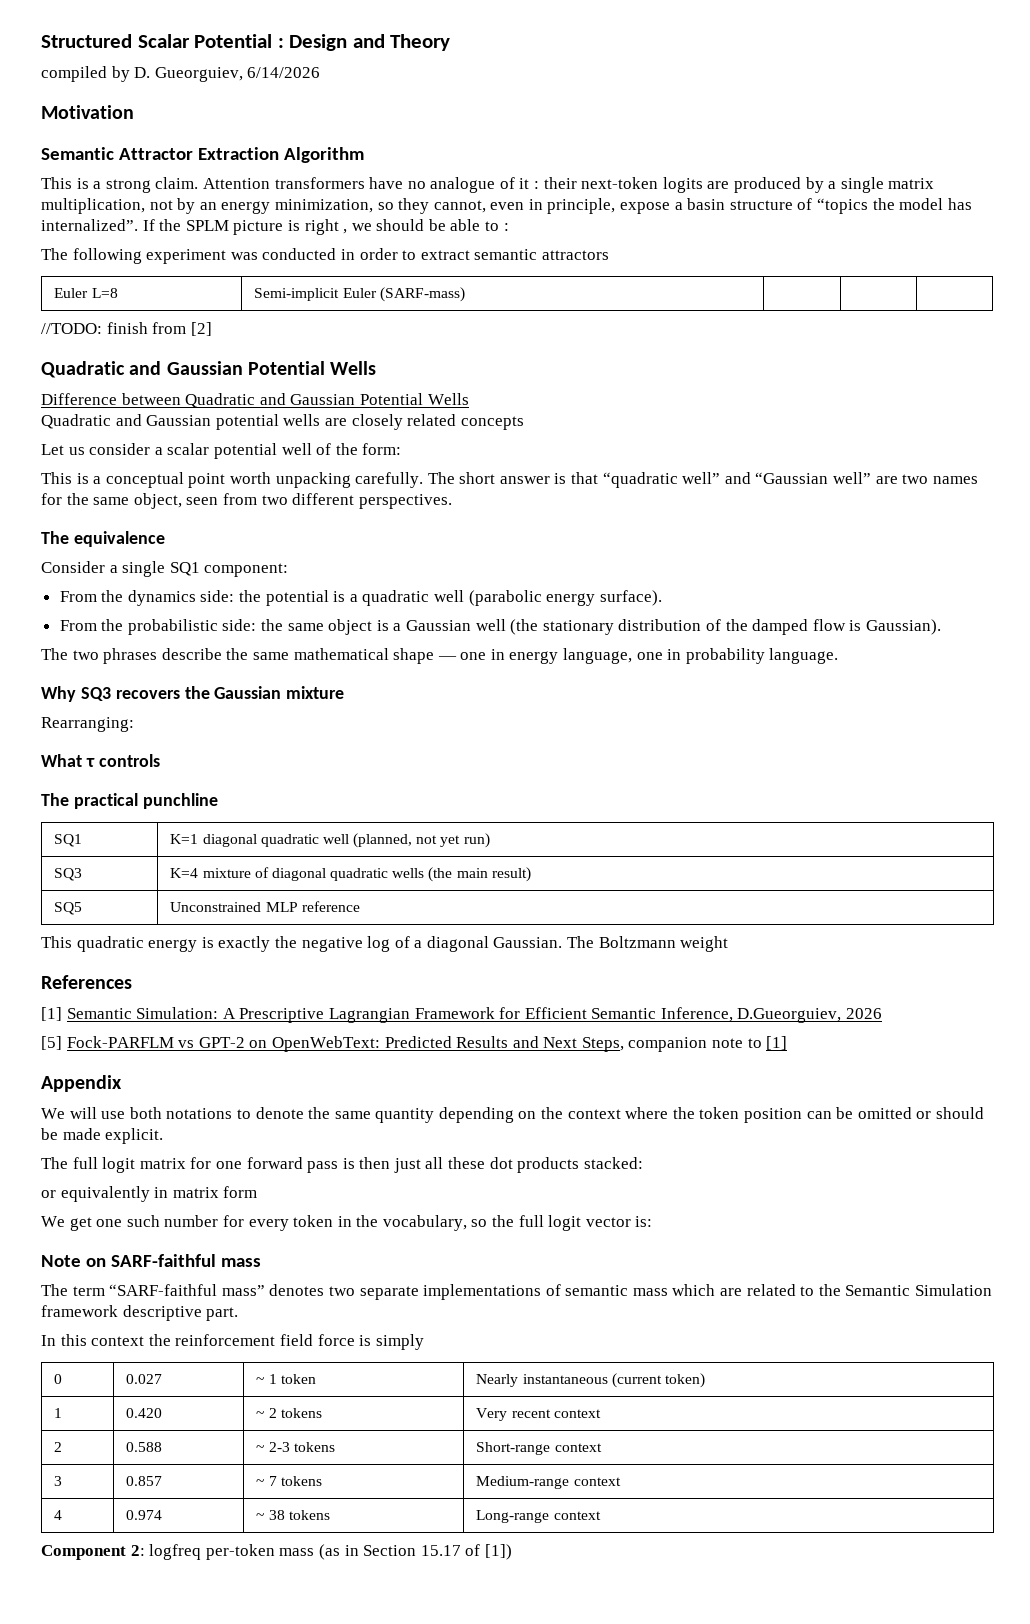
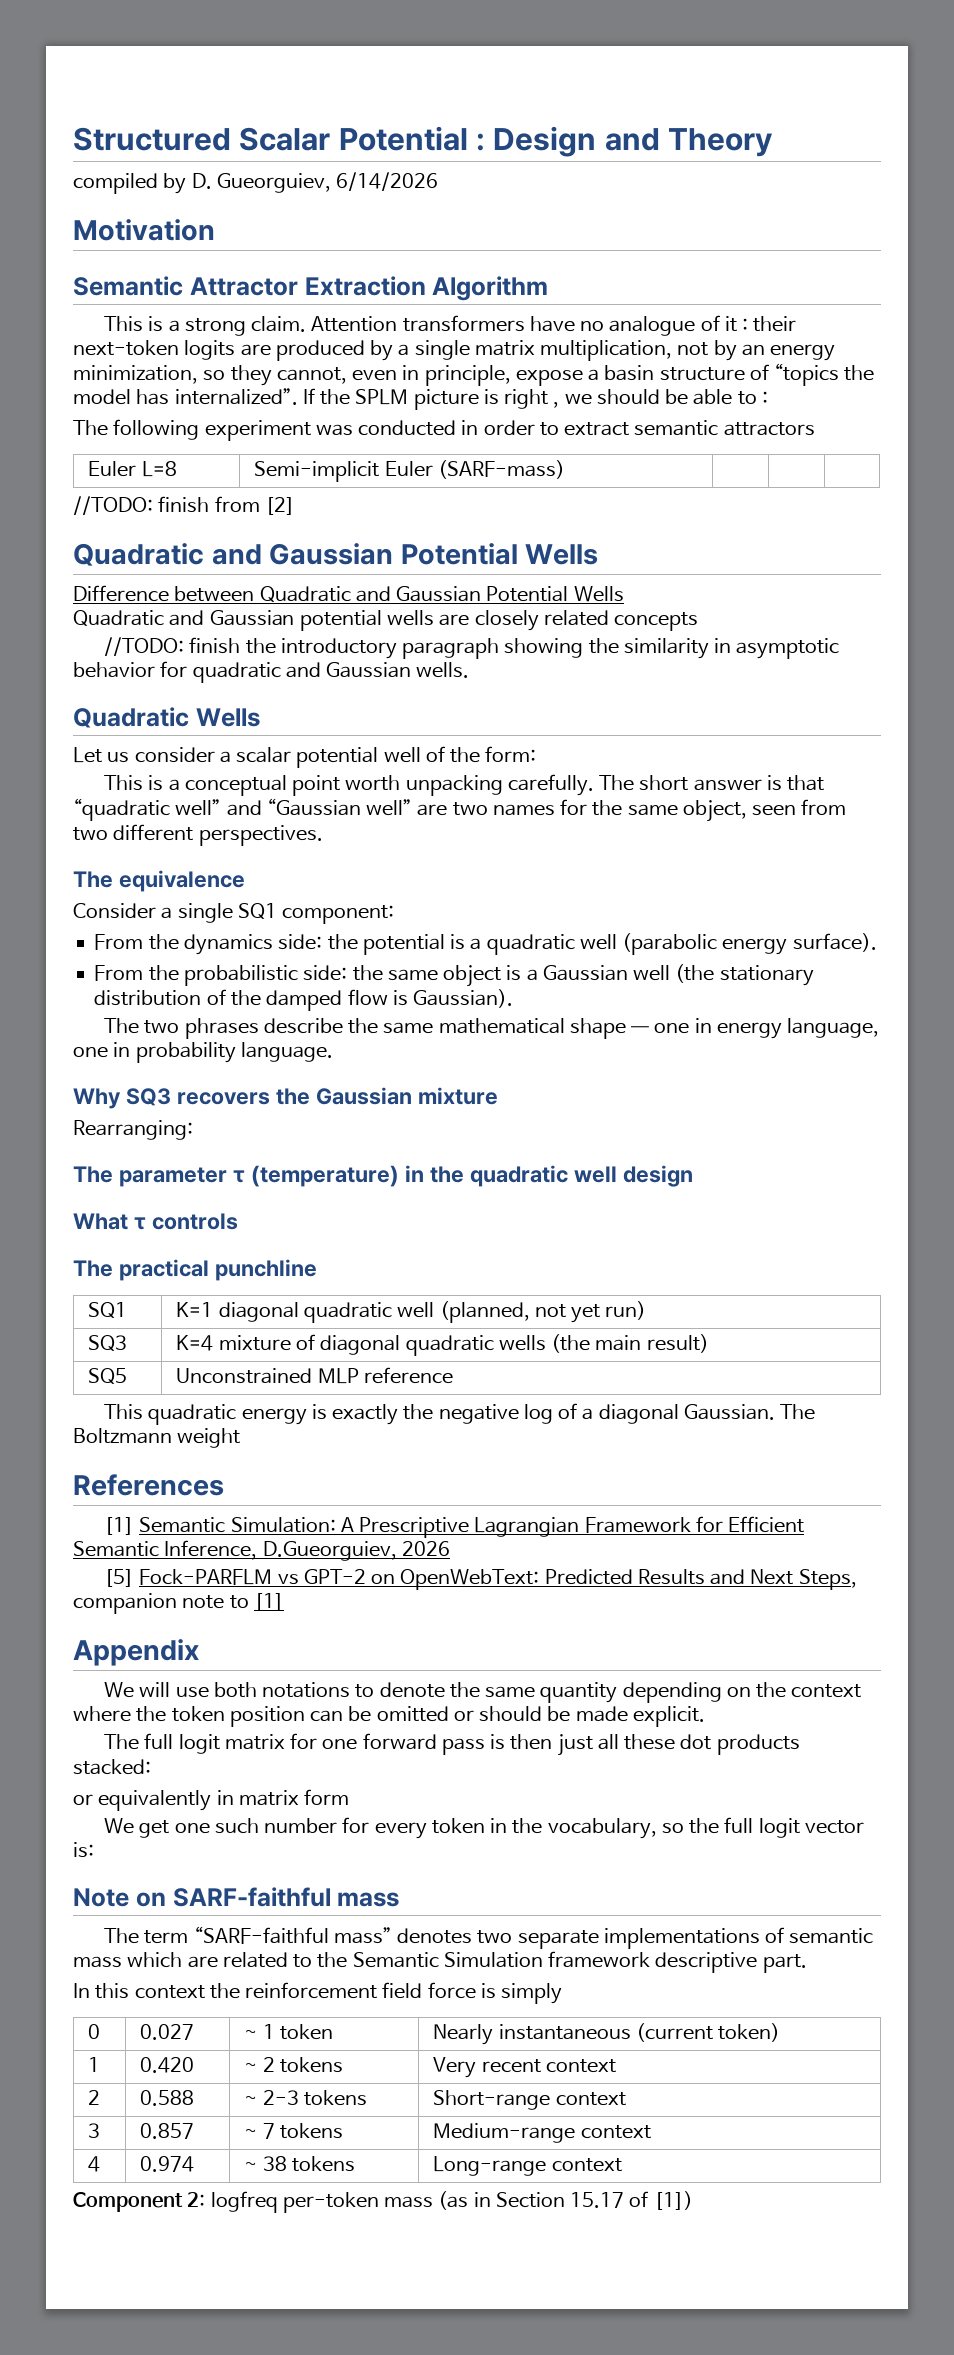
+ //TODO: finish the introductory paragraph showing the similarity in asymptotic behavior for quadratic and Gaussian wells.
+ Quadratic Wells
+ The parameter τ (temperature) in the quadratic well design

